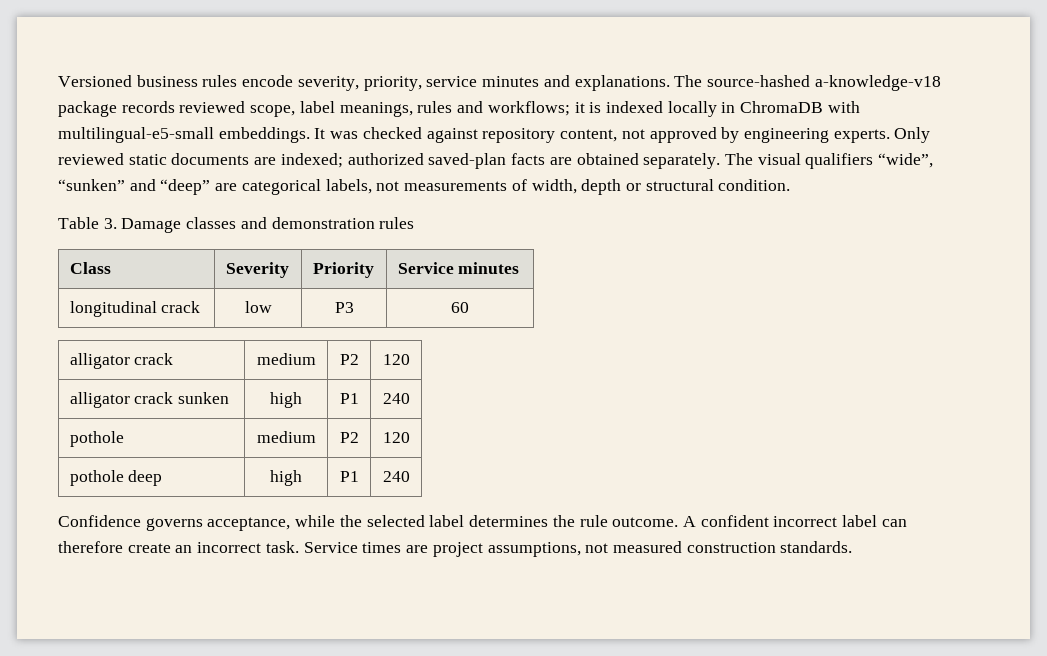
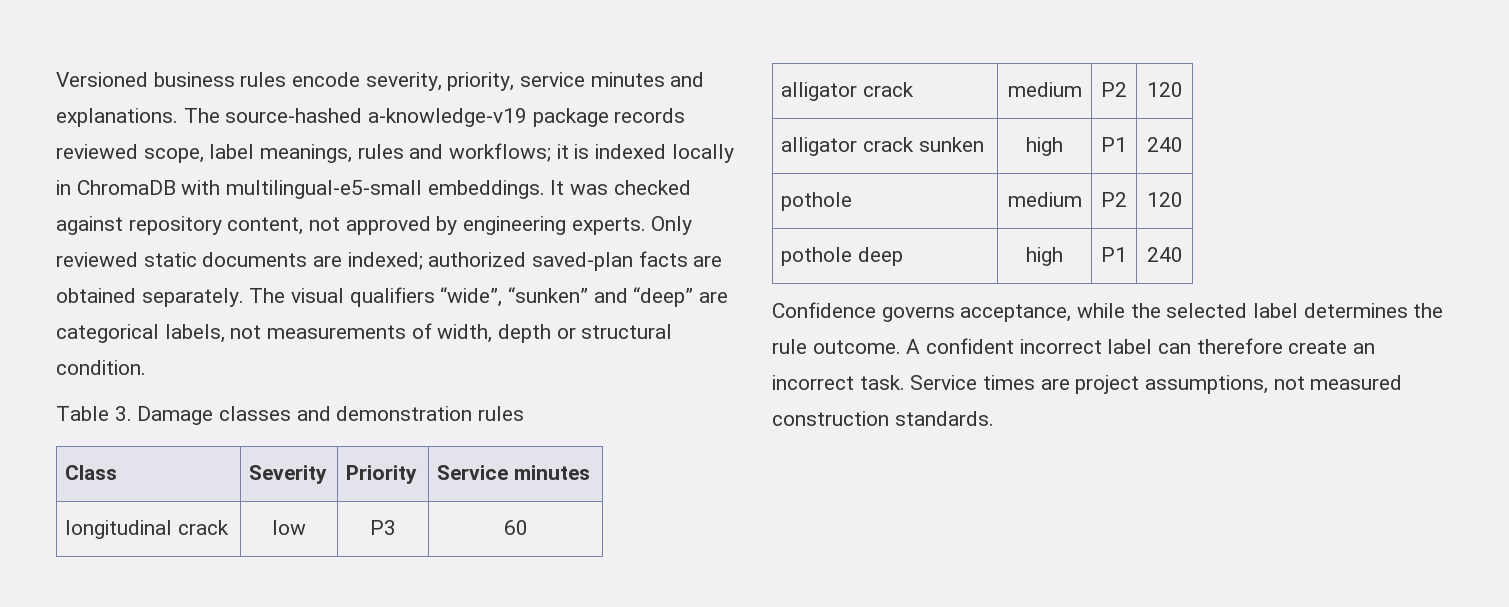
- The source-hashed a-knowledge-v18 package records reviewed scope, label meanings, rules and workflows; it is indexed locally in ChromaDB with multilingual-e5-small embeddings.
+ The source-hashed a-knowledge-v19 package records reviewed scope, label meanings, rules and workflows; it is indexed locally in ChromaDB with multilingual-e5-small embeddings.

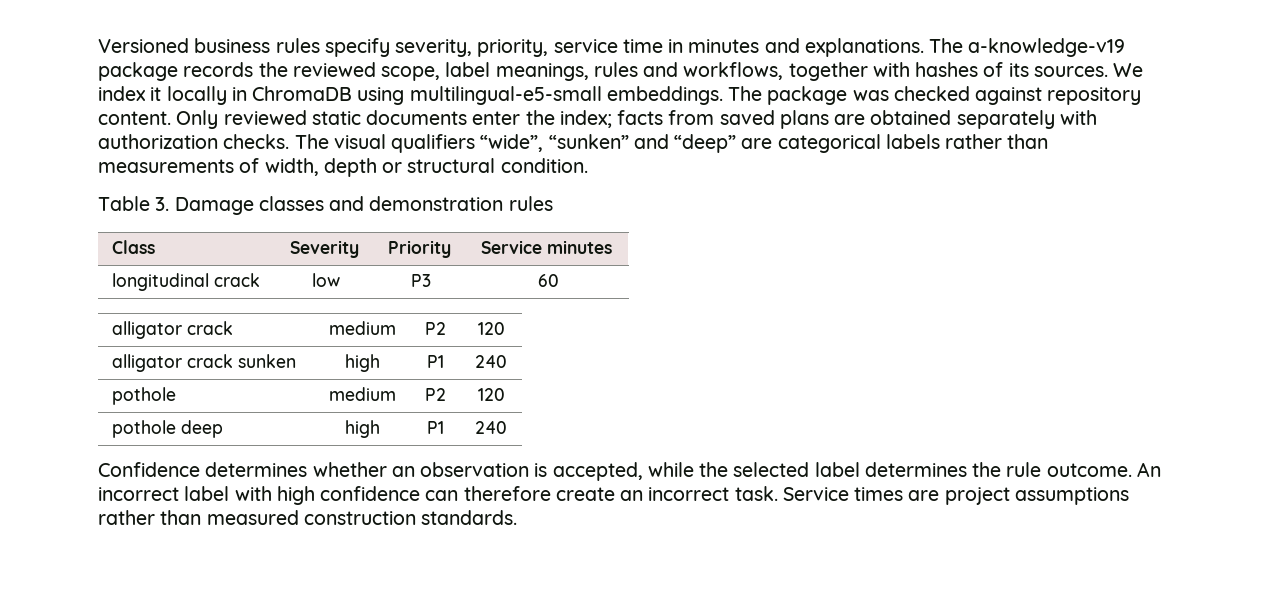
- Versioned business rules encode severity, priority, service minutes and explanations.
+ Versioned business rules specify severity, priority, service time in minutes and explanations.
- The source-hashed a-knowledge-v19 package records reviewed scope, label meanings, rules and workflows; it is indexed locally in ChromaDB with multilingual-e5-small embeddings.
+ The a-knowledge-v19 package records the reviewed scope, label meanings, rules and workflows, together with hashes of its sources. We index it locally in ChromaDB using multilingual-e5-small embeddings.
- It was checked against repository content, not approved by engineering experts. Only reviewed static documents are indexed; authorized saved-plan facts are obtained separately.
+ The package was checked against repository content. Only reviewed static documents enter the index; facts from saved plans are obtained separately with authorization checks.
- The visual qualifiers “wide”, “sunken” and “deep” are categorical labels, not measurements of width, depth or structural condition.
+ The visual qualifiers “wide”, “sunken” and “deep” are categorical labels rather than measurements of width, depth or structural condition.
- Confidence governs acceptance, while the selected label determines the rule outcome.
+ Confidence determines whether an observation is accepted, while the selected label determines the rule outcome.
- A confident incorrect label can therefore create an incorrect task.
+ An incorrect label with high confidence can therefore create an incorrect task.
- Service times are project assumptions, not measured construction standards.
+ Service times are project assumptions rather than measured construction standards.

